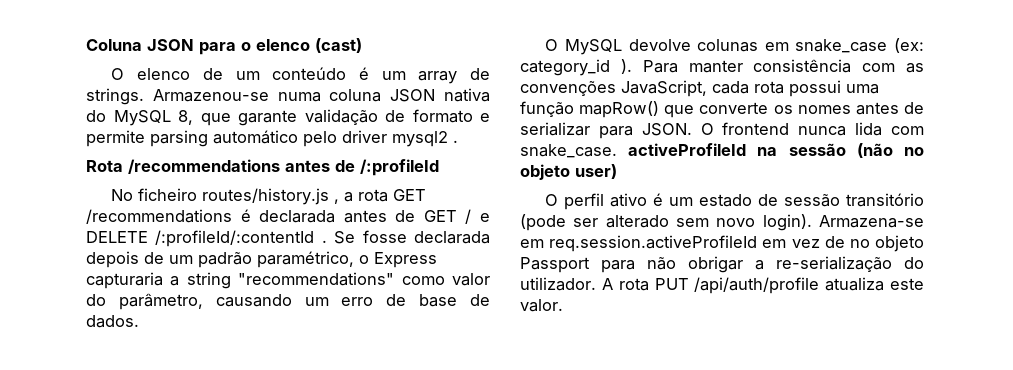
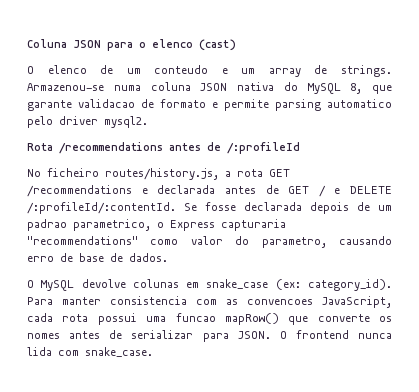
- O elenco de um conteúdo é um array de strings.
+ O elenco de um conteudo e um array de strings.
- Armazenou-se numa coluna JSON nativa do MySQL 8, que garante validação de formato e permite parsing automático pelo driver mysql2 .
+ Armazenou-se numa coluna JSON nativa do MySQL 8, que garante validacao de formato e permite parsing automatico pelo driver mysql2.
- No ficheiro routes/history.js , a rota GET /recommendations é declarada antes de GET / e DELETE /:profileId/:contentId .
+ No ficheiro routes/history.js, a rota GET /recommendations e declarada antes de GET / e DELETE /:profileId/:contentId.
- Se fosse declarada depois de um padrão paramétrico, o Express capturaria a string "recommendations" como valor do parâmetro, causando um erro de base de dados.
+ Se fosse declarada depois de um padrao parametrico, o Express capturaria "recommendations" como valor do parametro, causando erro de base de dados.
- O MySQL devolve colunas em snake_case (ex: category_id ).
+ O MySQL devolve colunas em snake_case (ex: category_id).
- Para manter consistência com as convenções JavaScript, cada rota possui uma função mapRow() que converte os nomes antes de serializar para JSON.
+ Para manter consistencia com as convencoes JavaScript, cada rota possui uma funcao mapRow() que converte os nomes antes de serializar para JSON.
- O frontend nunca lida com snake_case. activeProfileId na sessão (não no objeto user)
- O perfil ativo é um estado de sessão transitório (pode ser alterado sem novo login). Armazena-se em req.session.activeProfileId em vez de no objeto Passport para não obrigar a re-serialização do utilizador. A rota PUT /api/auth/profile atualiza este valor.
+ O frontend nunca lida com snake_case.

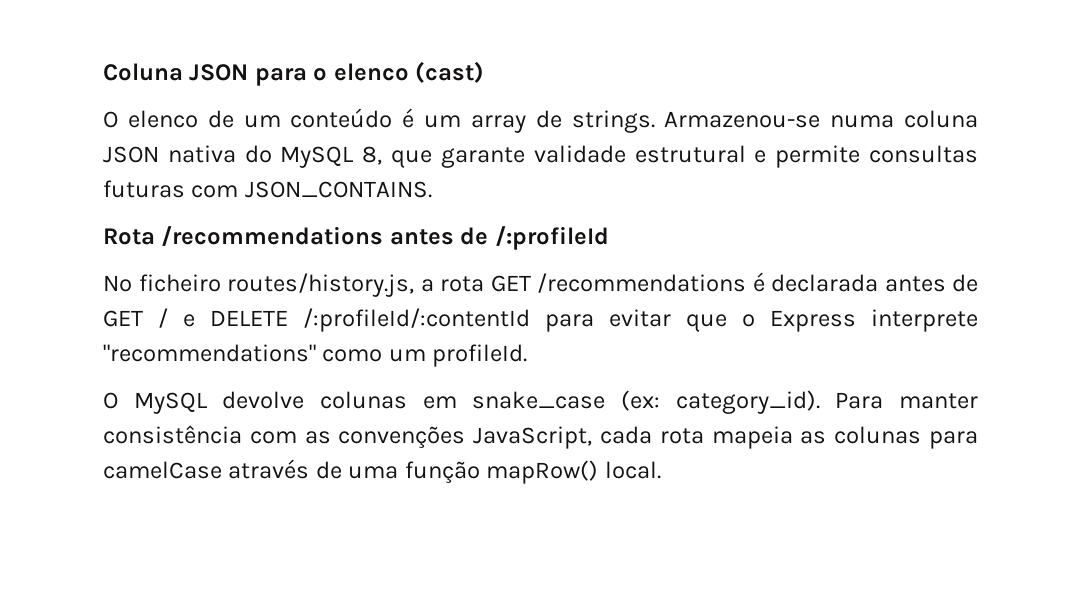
- O elenco de um conteudo e um array de strings.
+ O elenco de um conteúdo é um array de strings.
- Armazenou-se numa coluna JSON nativa do MySQL 8, que garante validacao de formato e permite parsing automatico pelo driver mysql2.
+ Armazenou-se numa coluna JSON nativa do MySQL 8, que garante validade estrutural e permite consultas futuras com JSON_CONTAINS.
- No ficheiro routes/history.js, a rota GET /recommendations e declarada antes de GET / e DELETE /:profileId/:contentId. Se fosse declarada depois de um padrao parametrico, o Express capturaria "recommendations" como valor do parametro, causando erro de base de dados.
+ No ficheiro routes/history.js, a rota GET /recommendations é declarada antes de GET / e DELETE /:profileId/:contentId para evitar que o Express interprete "recommendations" como um profileId.
- Para manter consistencia com as convencoes JavaScript, cada rota possui uma funcao mapRow() que converte os nomes antes de serializar para JSON. O frontend nunca lida com snake_case.
+ Para manter consistência com as convenções JavaScript, cada rota mapeia as colunas para camelCase através de uma função mapRow() local.

